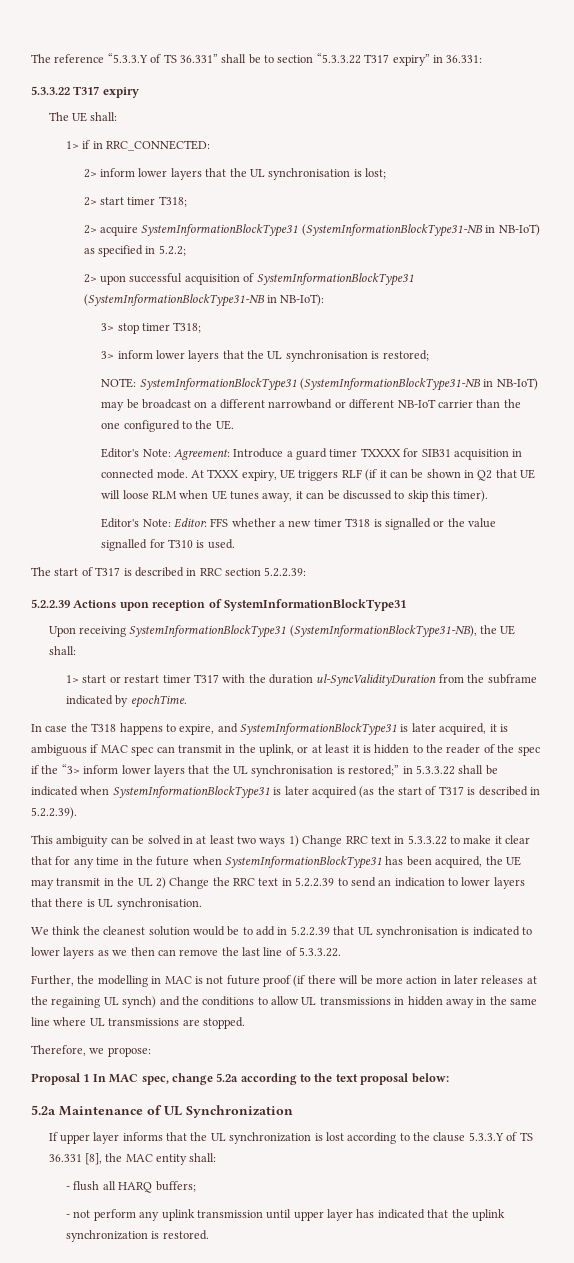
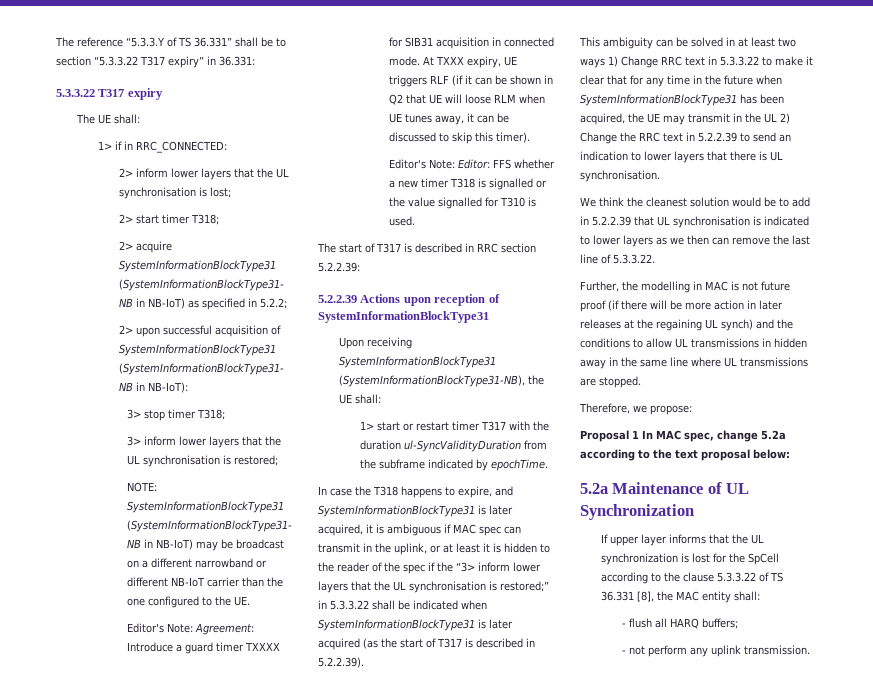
- If upper layer informs that the UL synchronization is lost according to the clause 5.3.3.Y of TS 36.331 [8], the MAC entity shall:
+ If upper layer informs that the UL synchronization is lost for the SpCell according to the clause 5.3.3.22 of TS 36.331 [8], the MAC entity shall:
- - not perform any uplink transmission until upper layer has indicated that the uplink synchronization is restored.
+ - not perform any uplink transmission.

